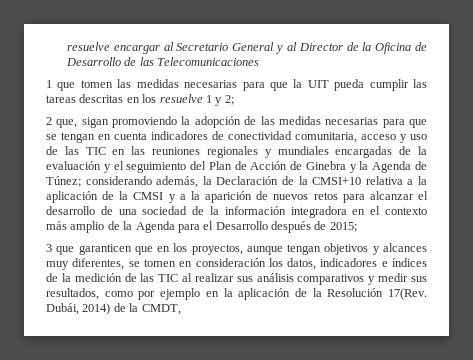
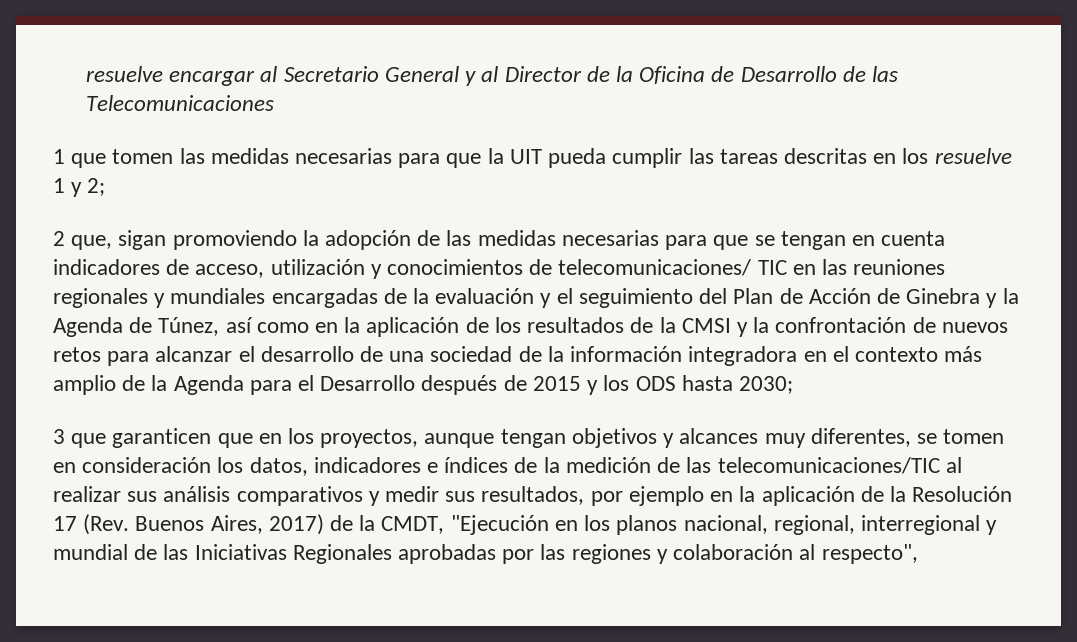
- 2 que, sigan promoviendo la adopción de las medidas necesarias para que se tengan en cuenta indicadores de conectividad comunitaria, acceso y uso de las TIC en las reuniones regionales y mundiales encargadas de la evaluación y el seguimiento del Plan de Acción de Ginebra y la Agenda de Túnez; considerando además, la Declaración de la CMSI+10 relativa a la aplicación de la CMSI y a la aparición de nuevos retos para alcanzar el desarrollo de una sociedad de la información integradora en el contexto más amplio de la Agenda para el Desarrollo después de 2015;
+ 2 que, sigan promoviendo la adopción de las medidas necesarias para que se tengan en cuenta indicadores de acceso, utilización y conocimientos de telecomunicaciones/ TIC en las reuniones regionales y mundiales encargadas de la evaluación y el seguimiento del Plan de Acción de Ginebra y la Agenda de Túnez, así como en la aplicación de los resultados de la CMSI y la confrontación de nuevos retos para alcanzar el desarrollo de una sociedad de la información integradora en el contexto más amplio de la Agenda para el Desarrollo después de 2015 y los ODS hasta 2030;
- 3 que garanticen que en los proyectos, aunque tengan objetivos y alcances muy diferentes, se tomen en consideración los datos, indicadores e índices de la medición de las TIC al realizar sus análisis comparativos y medir sus resultados, como por ejemplo en la aplicación de la Resolución 17(Rev. Dubái, 2014) de la CMDT,
+ 3 que garanticen que en los proyectos, aunque tengan objetivos y alcances muy diferentes, se tomen en consideración los datos, indicadores e índices de la medición de las telecomunicaciones/TIC al realizar sus análisis comparativos y medir sus resultados, por ejemplo en la aplicación de la Resolución 17 (Rev. Buenos Aires, 2017) de la CMDT, "Ejecución en los planos nacional, regional, interregional y mundial de las Iniciativas Regionales aprobadas por las regiones y colaboración al respecto",

